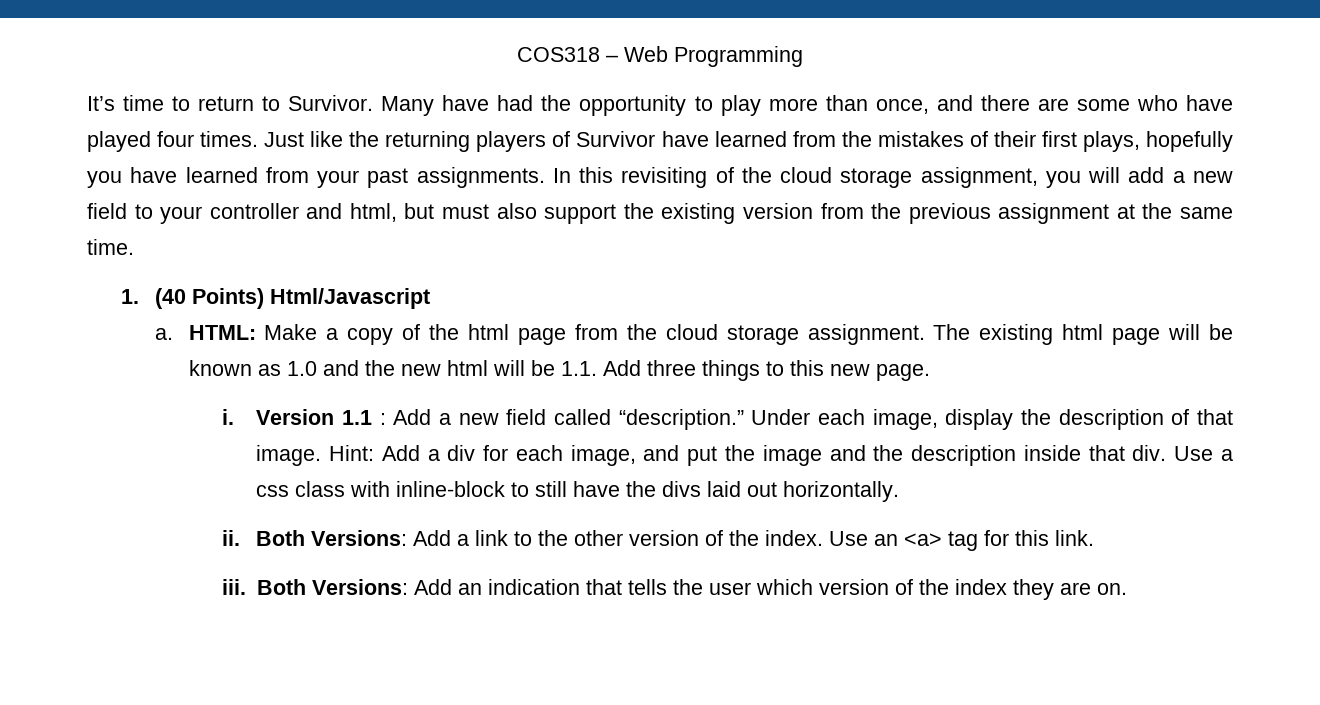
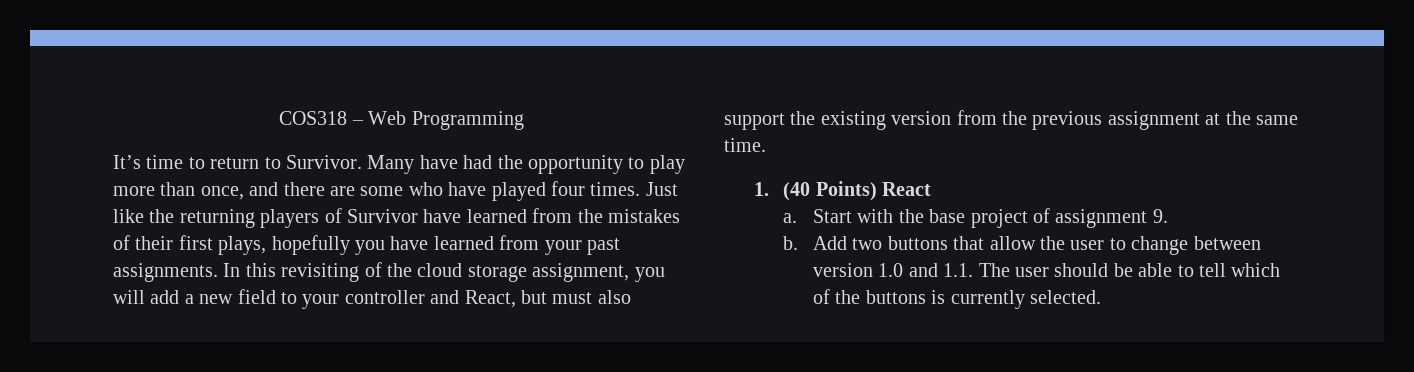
- In this revisiting of the cloud storage assignment, you will add a new field to your controller and html, but must also support the existing version from the previous assignment at the same time.
+ In this revisiting of the cloud storage assignment, you will add a new field to your controller and React, but must also support the existing version from the previous assignment at the same time.
- 1. (40 Points) Html/Javascript
+ 1. (40 Points) React
- HTML: Make a copy of the html page from the cloud storage assignment. The existing html page will be known as 1.0 and the new html will be 1.1. Add three things to this new page.
- i. Version 1.1 : Add a new field called “description.” Under each image, display the description of that image. Hint: Add a div for each image, and put the image and the description inside that div. Use a css class with inline-block to still have the divs laid out horizontally.
- ii. Both Versions: Add a link to the other version of the index. Use an <a> tag for this link.
- iii. Both Versions: Add an indication that tells the user which version of the index they are on.
+ Start with the base project of assignment 9.
+ b. Add two buttons that allow the user to change between version 1.0 and 1.1. The user should be able to tell which of the buttons is currently selected.

